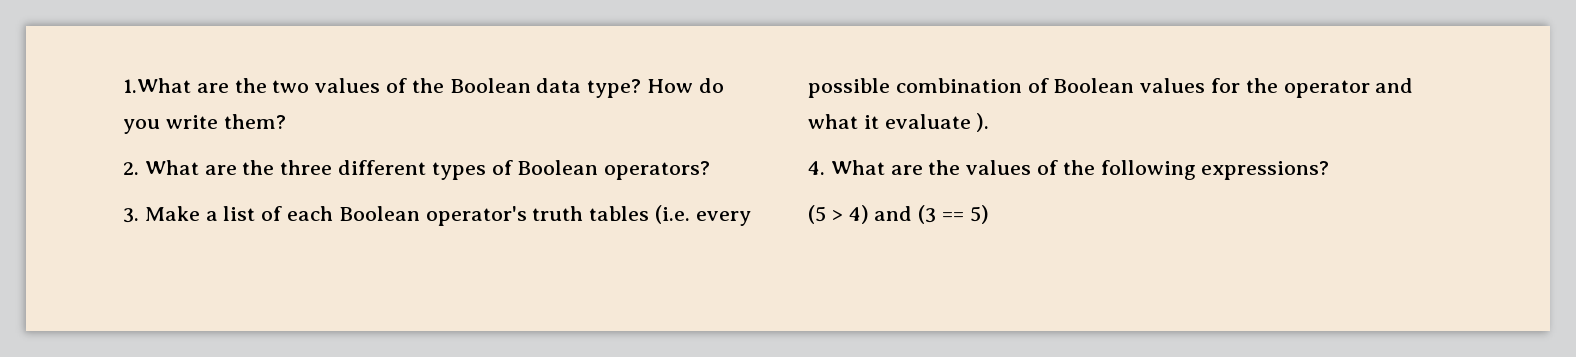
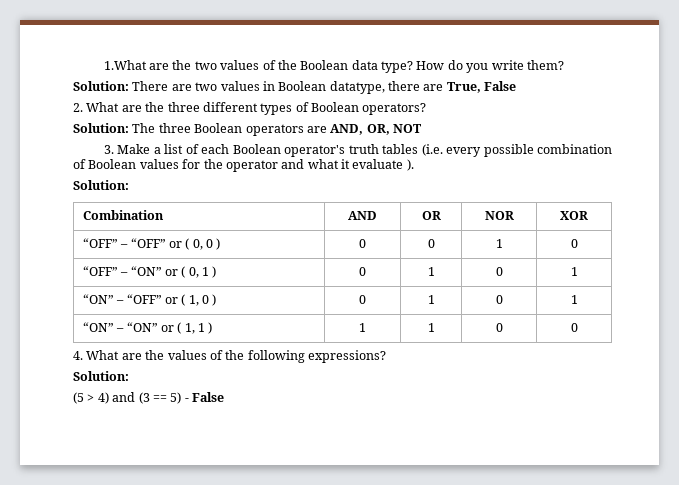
+ Solution: There are two values in Boolean datatype, there are True, False
+ Solution: The three Boolean operators are AND, OR, NOT
  3. Make a list of each Boolean operator's truth tables (i.e. every possible combination of Boolean values for the operator and what it evaluate ).
+ Solution:
+ Combination | AND | OR | NOR | XOR
+ “OFF” – “OFF” or ( 0, 0 ) | 0 | 0 | 1 | 0
+ “OFF” – “ON” or ( 0, 1 ) | 0 | 1 | 0 | 1
+ “ON” – “OFF” or ( 1, 0 ) | 0 | 1 | 0 | 1
+ “ON” – “ON” or ( 1, 1 ) | 1 | 1 | 0 | 0
  4. What are the values of the following expressions?
+ Solution:
- (5 > 4) and (3 == 5)
+ (5 > 4) and (3 == 5) - False

